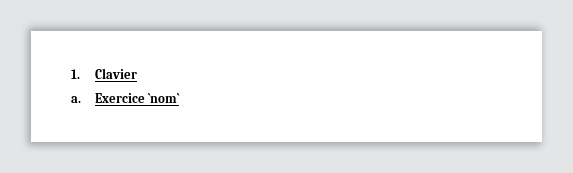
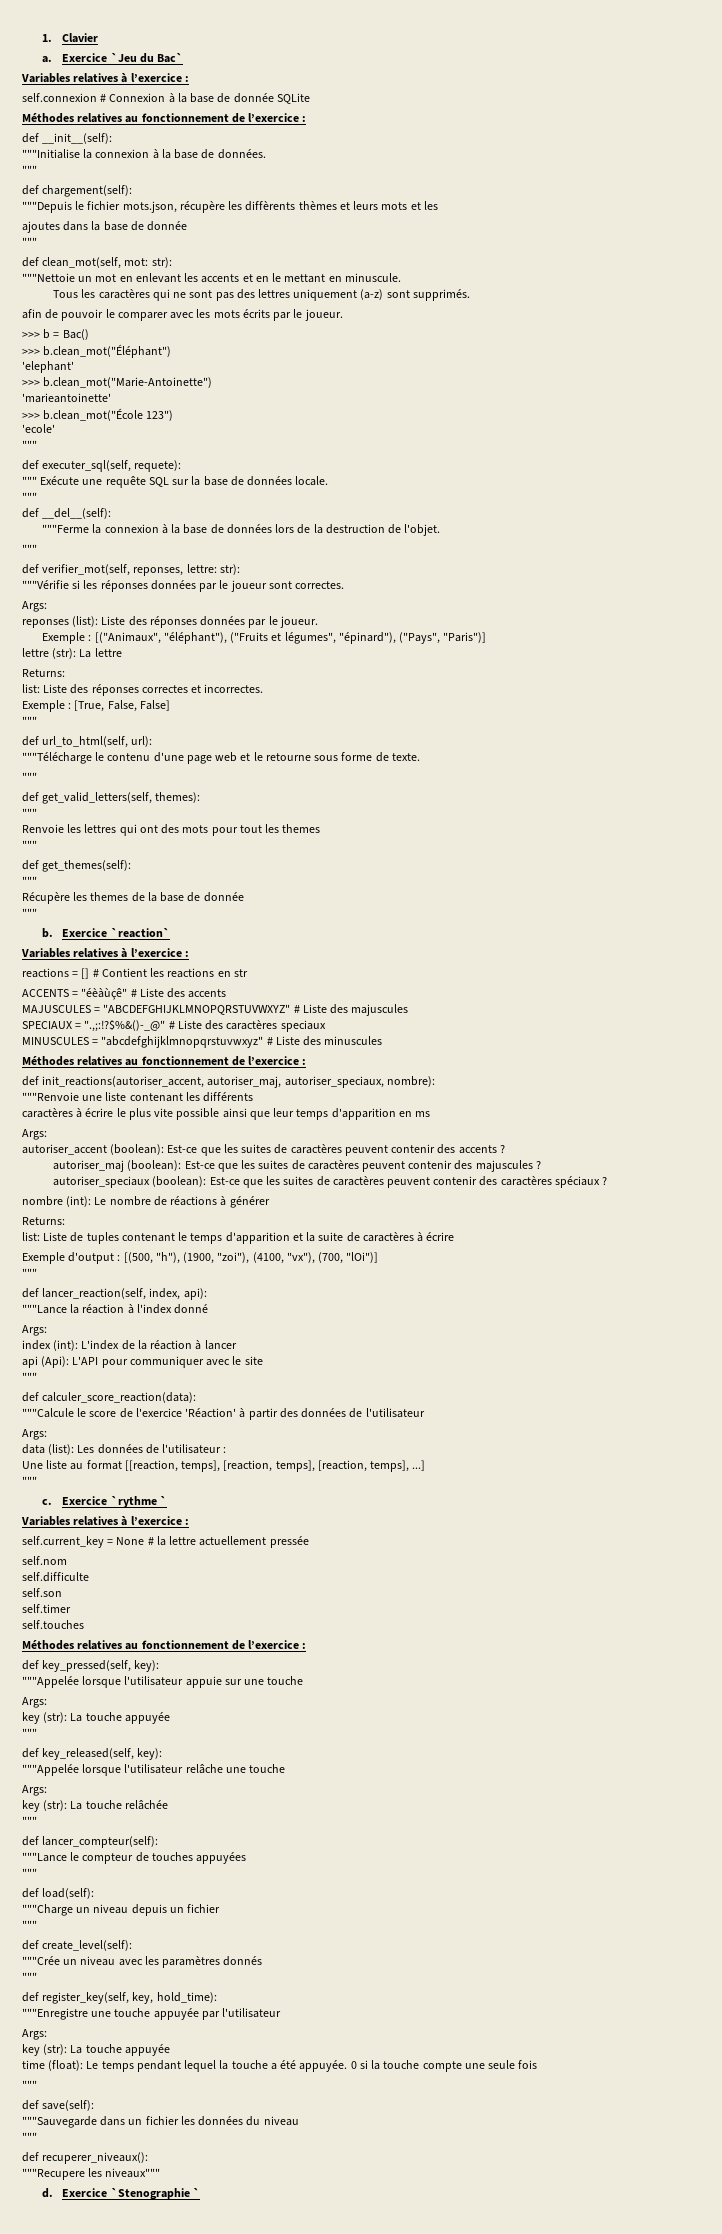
- Exercice `nom`
+ Exercice `Jeu du Bac`
+ Variables relatives à l’exercice :
+ self.connexion # Connexion à la base de donnée SQLite
+ Méthodes relatives au fonctionnement de l’exercice :
+ def __init__(self):
+ """Initialise la connexion à la base de données.
+ """
+ def chargement(self):
+ """Depuis le fichier mots.json, récupère les diffèrents thèmes et leurs mots et les
+ ajoutes dans la base de donnée
+ """
+ def clean_mot(self, mot: str):
+ """Nettoie un mot en enlevant les accents et en le mettant en minuscule.
+ Tous les caractères qui ne sont pas des lettres uniquement (a-z) sont supprimés.
+ afin de pouvoir le comparer avec les mots écrits par le joueur.
+ >>> b = Bac()
+ >>> b.clean_mot("Éléphant")
+ 'elephant'
+ >>> b.clean_mot("Marie-Antoinette")
+ 'marieantoinette'
+ >>> b.clean_mot("École 123")
+ 'ecole'
+ """
+ def executer_sql(self, requete):
+ """ Exécute une requête SQL sur la base de données locale.
+ """
+ def __del__(self):
+ """Ferme la connexion à la base de données lors de la destruction de l'objet.
+ """
+ def verifier_mot(self, reponses, lettre: str):
+ """Vérifie si les réponses données par le joueur sont correctes.
+ Args:
+ reponses (list): Liste des réponses données par le joueur.
+ Exemple : [("Animaux", "éléphant"), ("Fruits et légumes", "épinard"), ("Pays", "Paris")]
+ lettre (str): La lettre
+ Returns:
+ list: Liste des réponses correctes et incorrectes.
+ Exemple : [True, False, False]
+ """
+ def url_to_html(self, url):
+ """Télécharge le contenu d'une page web et le retourne sous forme de texte.
+ """
+ def get_valid_letters(self, themes):
+ """
+ Renvoie les lettres qui ont des mots pour tout les themes
+ """
+ def get_themes(self):
+ """
+ Récupère les themes de la base de donnée
+ """
+ b. Exercice `reaction`
+ Variables relatives à l’exercice :
+ reactions = [] # Contient les reactions en str
+ ACCENTS = "éèàùçê" # Liste des accents
+ MAJUSCULES = "ABCDEFGHIJKLMNOPQRSTUVWXYZ" # Liste des majuscules
+ SPECIAUX = ".,;:!?$%&()-_@" # Liste des caractères speciaux
+ MINUSCULES = "abcdefghijklmnopqrstuvwxyz" # Liste des minuscules
+ Méthodes relatives au fonctionnement de l’exercice :
+ def init_reactions(autoriser_accent, autoriser_maj, autoriser_speciaux, nombre):
+ """Renvoie une liste contenant les différents
+ caractères à écrire le plus vite possible ainsi que leur temps d'apparition en ms
+ Args:
+ autoriser_accent (boolean): Est-ce que les suites de caractères peuvent contenir des accents ?
+ autoriser_maj (boolean): Est-ce que les suites de caractères peuvent contenir des majuscules ?
+ autoriser_speciaux (boolean): Est-ce que les suites de caractères peuvent contenir des caractères spéciaux ?
+ nombre (int): Le nombre de réactions à générer
+ Returns:
+ list: Liste de tuples contenant le temps d'apparition et la suite de caractères à écrire
+ Exemple d'output : [(500, "h"), (1900, "zoi"), (4100, "vx"), (700, "lOi")]
+ """
+ def lancer_reaction(self, index, api):
+ """Lance la réaction à l'index donné
+ Args:
+ index (int): L'index de la réaction à lancer
+ api (Api): L'API pour communiquer avec le site
+ """
+ def calculer_score_reaction(data):
+ """Calcule le score de l'exercice 'Réaction' à partir des données de l'utilisateur
+ Args:
+ data (list): Les données de l'utilisateur :
+ Une liste au format [[reaction, temps], [reaction, temps], [reaction, temps], ...]
+ """
+ c. Exercice `rythme `
+ Variables relatives à l’exercice :
+ self.current_key = None # la lettre actuellement pressée
+ self.nom
+ self.difficulte
+ self.son
+ self.timer
+ self.touches
+ Méthodes relatives au fonctionnement de l’exercice :
+ def key_pressed(self, key):
+ """Appelée lorsque l'utilisateur appuie sur une touche
+ Args:
+ key (str): La touche appuyée
+ """
+ def key_released(self, key):
+ """Appelée lorsque l'utilisateur relâche une touche
+ Args:
+ key (str): La touche relâchée
+ """
+ def lancer_compteur(self):
+ """Lance le compteur de touches appuyées
+ """
+ def load(self):
+ """Charge un niveau depuis un fichier
+ """
+ def create_level(self):
+ """Crée un niveau avec les paramètres donnés
+ """
+ def register_key(self, key, hold_time):
+ """Enregistre une touche appuyée par l'utilisateur
+ Args:
+ key (str): La touche appuyée
+ time (float): Le temps pendant lequel la touche a été appuyée. 0 si la touche compte une seule fois
+ """
+ def save(self):
+ """Sauvegarde dans un fichier les données du niveau
+ """
+ def recuperer_niveaux():
+ """Recupere les niveaux"""
+ d. Exercice `Stenographie `

